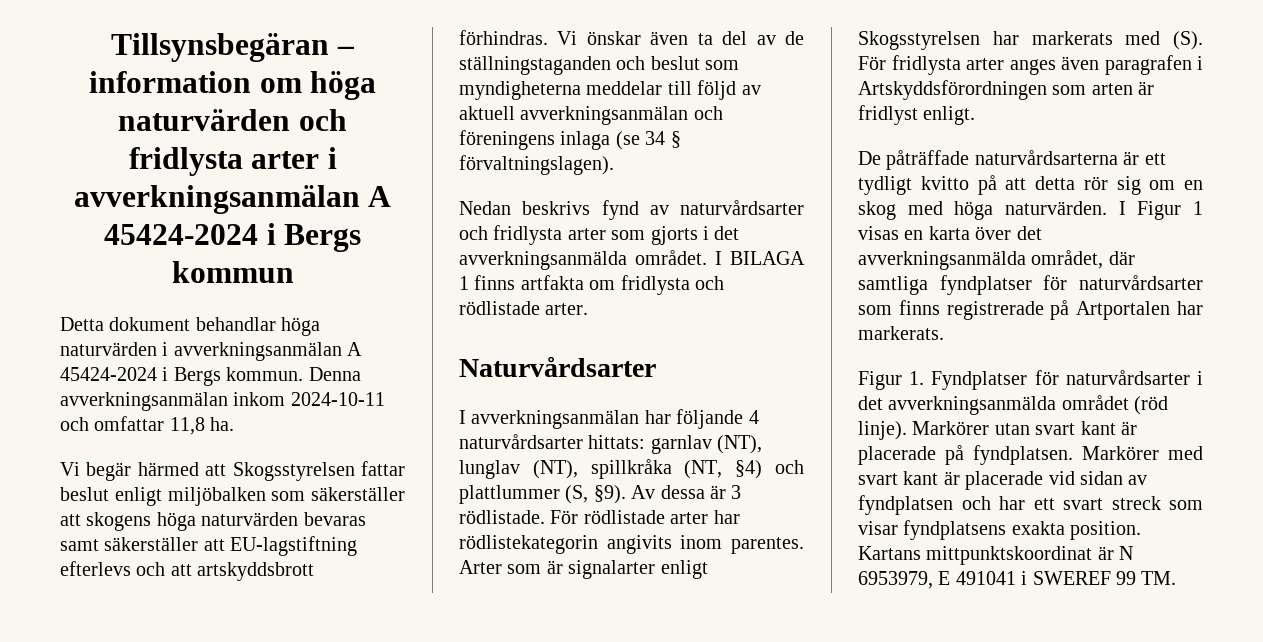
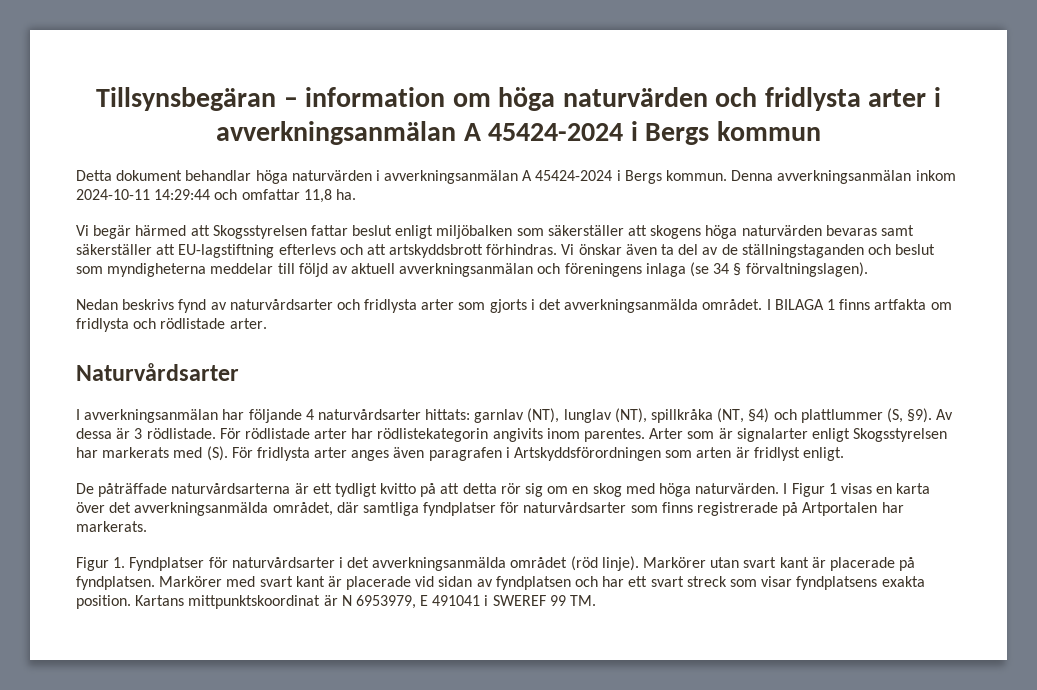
- Denna avverkningsanmälan inkom 2024-10-11 och omfattar 11,8 ha.
+ Denna avverkningsanmälan inkom 2024-10-11 14:29:44 och omfattar 11,8 ha.

